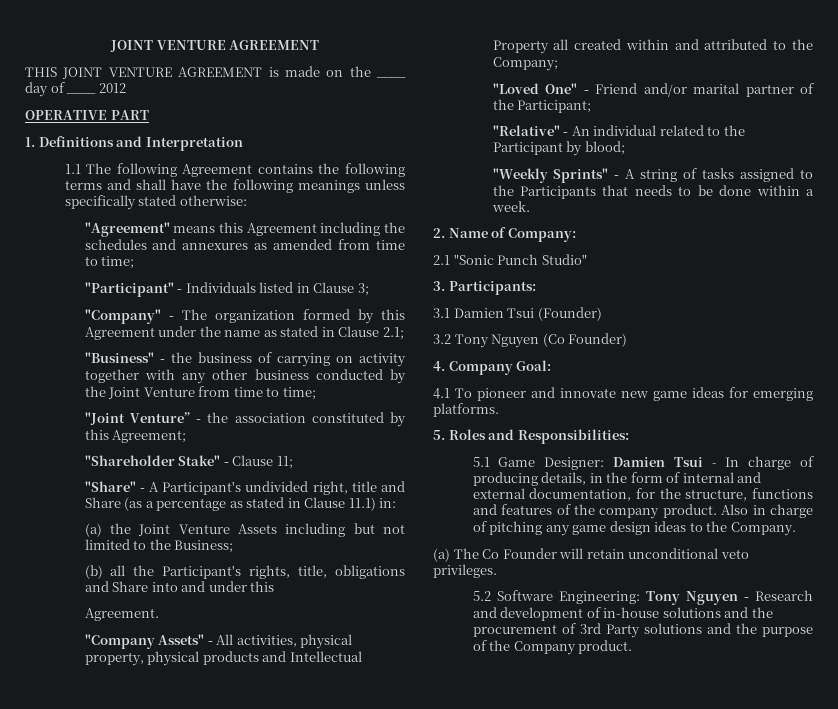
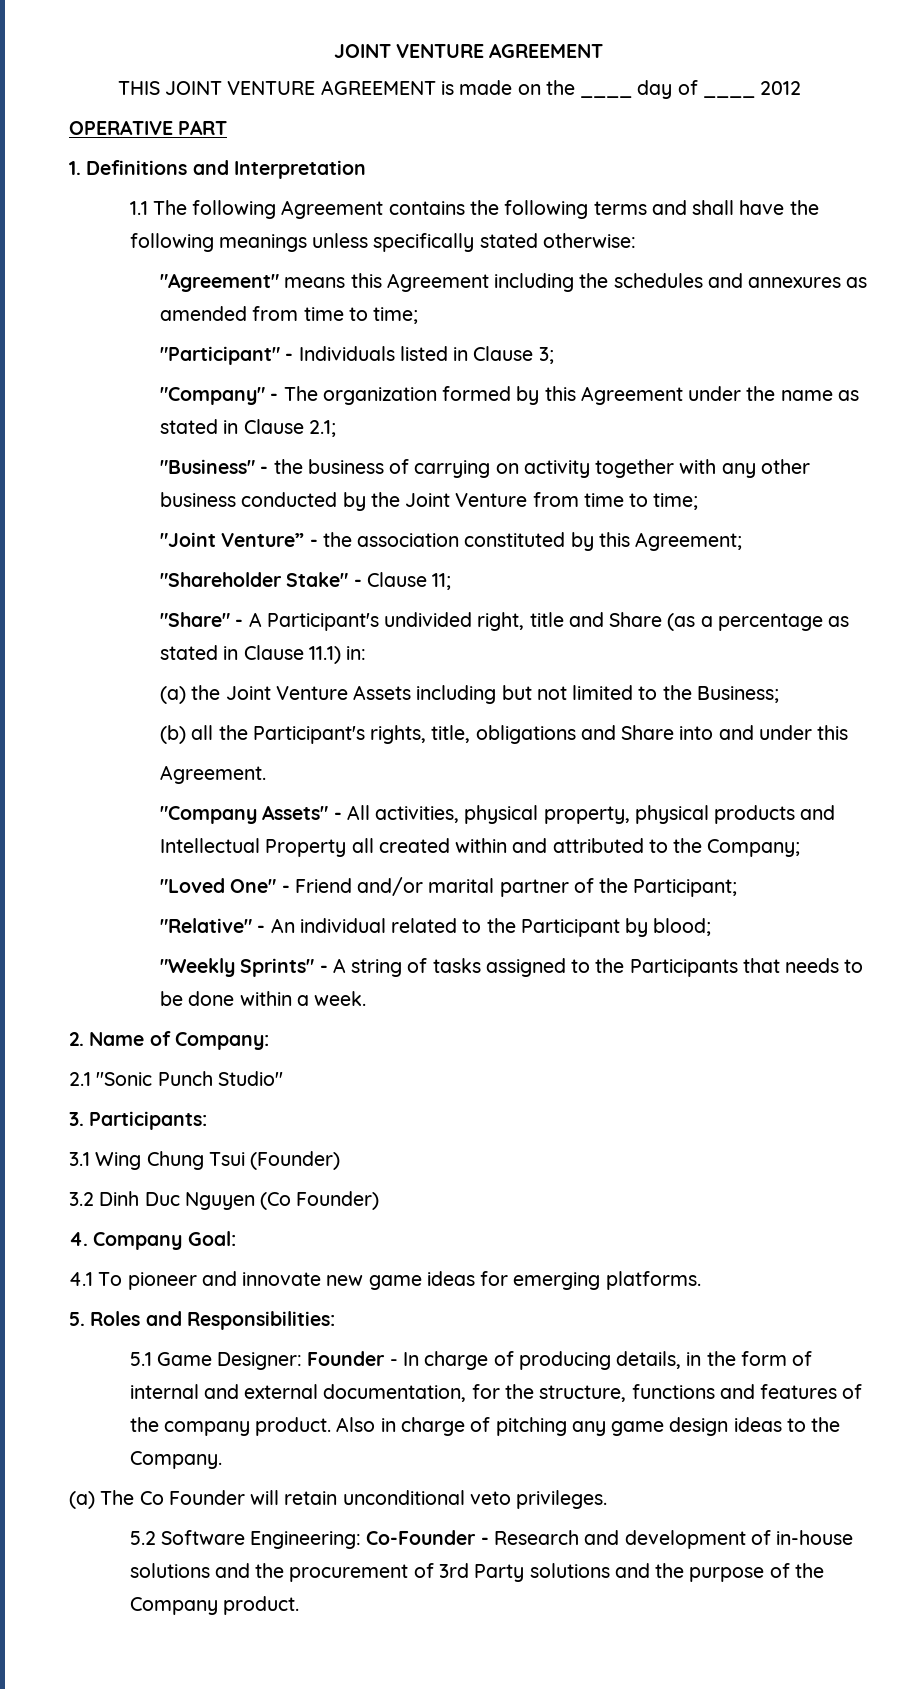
- 3.1 Damien Tsui (Founder)
+ 3.1 Wing Chung Tsui (Founder)
- 3.2 Tony Nguyen (Co Founder)
+ 3.2 Dinh Duc Nguyen (Co Founder)
- 5.1 Game Designer: Damien Tsui - In charge of producing details, in the form of internal and external documentation, for the structure, functions and features of the company product.
+ 5.1 Game Designer: Founder - In charge of producing details, in the form of internal and external documentation, for the structure, functions and features of the company product.
- 5.2 Software Engineering: Tony Nguyen - Research and development of in-house solutions and the procurement of 3rd Party solutions and the purpose of the Company product.
+ 5.2 Software Engineering: Co-Founder - Research and development of in-house solutions and the procurement of 3rd Party solutions and the purpose of the Company product.

